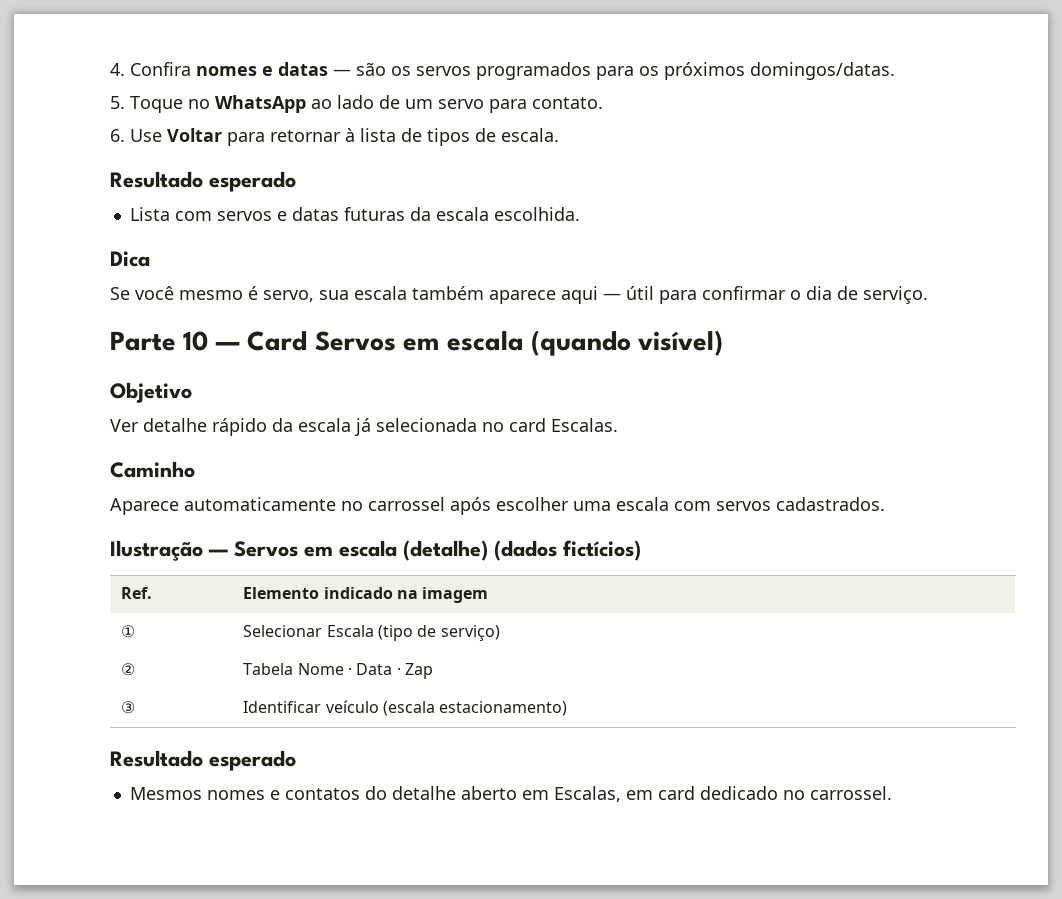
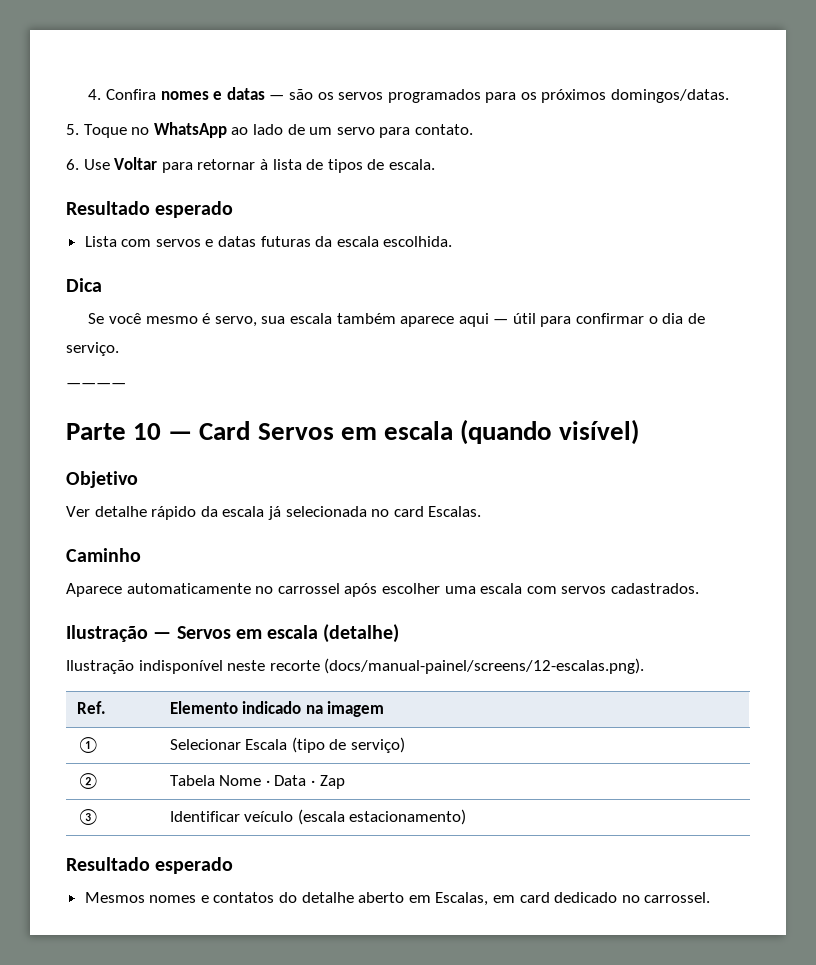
+ ————
- Ilustração — Servos em escala (detalhe) (dados fictícios)
+ Ilustração — Servos em escala (detalhe)
+ Ilustração indisponível neste recorte (docs/manual-painel/screens/12-escalas.png).

